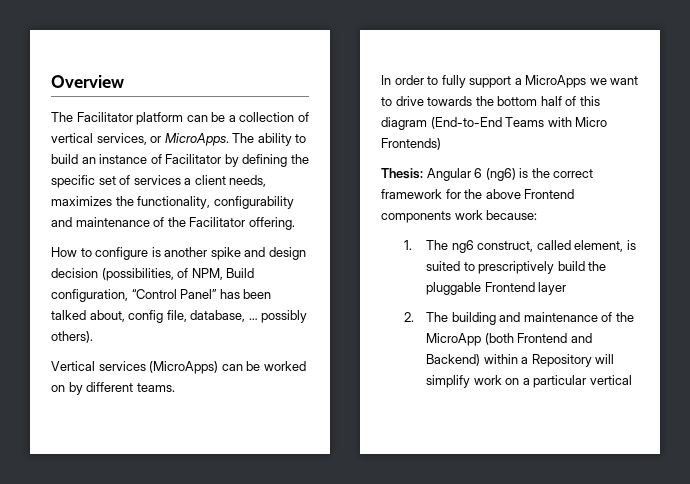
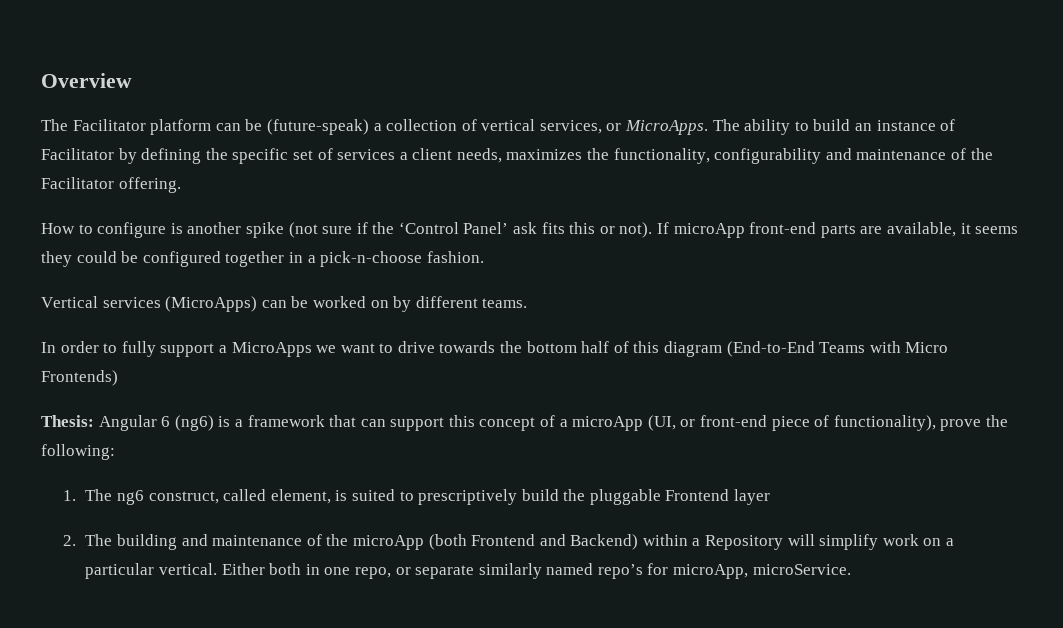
- The Facilitator platform can be a collection of vertical services, or MicroApps.
+ The Facilitator platform can be (future-speak) a collection of vertical services, or MicroApps.
- How to configure is another spike and design decision (possibilities, of NPM, Build configuration, “Control Panel” has been talked about, config file, database, … possibly others).
+ How to configure is another spike (not sure if the ‘Control Panel’ ask fits this or not). If microApp front-end parts are available, it seems they could be configured together in a pick-n-choose fashion.
- Thesis: Angular 6 (ng6) is the correct framework for the above Frontend components work because:
+ Thesis: Angular 6 (ng6) is a framework that can support this concept of a microApp (UI, or front-end piece of functionality), prove the following:
- 2. The building and maintenance of the MicroApp (both Frontend and Backend) within a Repository will simplify work on a particular vertical
+ 2. The building and maintenance of the microApp (both Frontend and Backend) within a Repository will simplify work on a particular vertical. Either both in one repo, or separate similarly named repo’s for microApp, microService.

